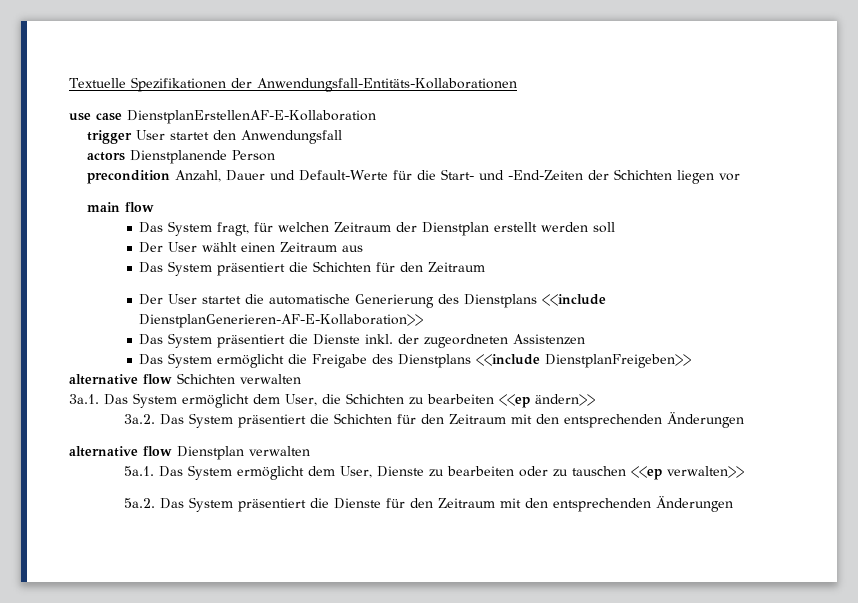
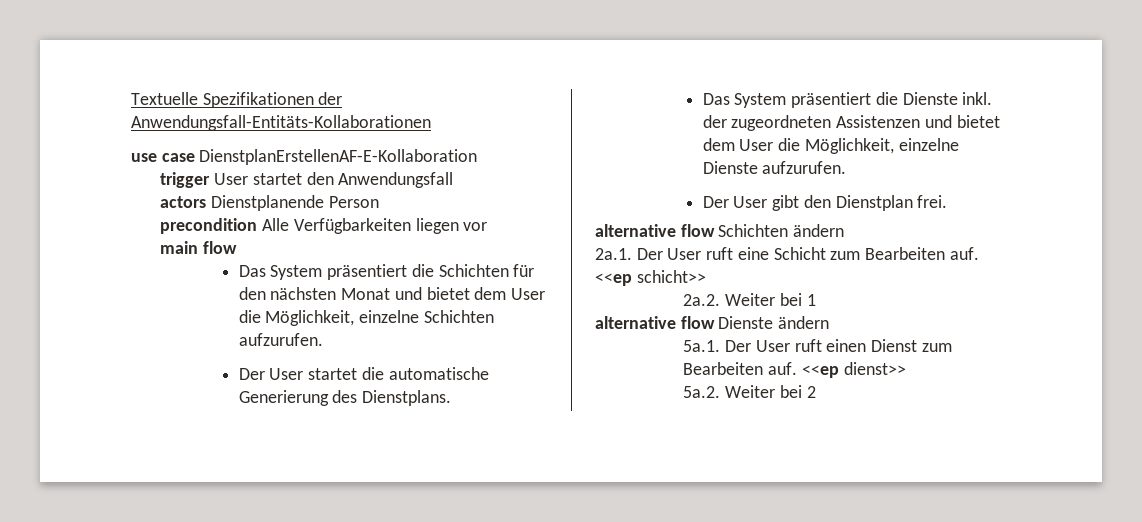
- precondition Anzahl, Dauer und Default-Werte für die Start- und -End-Zeiten der Schichten liegen vor
+ precondition Alle Verfügbarkeiten liegen vor
  main flow
- Das System fragt, für welchen Zeitraum der Dienstplan erstellt werden soll
- Der User wählt einen Zeitraum aus
- Das System präsentiert die Schichten für den Zeitraum
+ Das System präsentiert die Schichten für den nächsten Monat und bietet dem User die Möglichkeit, einzelne Schichten aufzurufen.
- Der User startet die automatische Generierung des Dienstplans <<include DienstplanGenerieren-AF-E-Kollaboration>>
+ Der User startet die automatische Generierung des Dienstplans.
- Das System präsentiert die Dienste inkl. der zugeordneten Assistenzen
- Das System ermöglicht die Freigabe des Dienstplans <<include DienstplanFreigeben>>
- alternative flow Schichten verwalten
- 3a.1. Das System ermöglicht dem User, die Schichten zu bearbeiten <<ep ändern>>
- 3a.2. Das System präsentiert die Schichten für den Zeitraum mit den entsprechenden Änderungen
- alternative flow Dienstplan verwalten
+ Das System präsentiert die Dienste inkl. der zugeordneten Assistenzen und bietet dem User die Möglichkeit, einzelne Dienste aufzurufen.
+ Der User gibt den Dienstplan frei.
+ alternative flow Schichten ändern
+ 2a.1. Der User ruft eine Schicht zum Bearbeiten auf. <<ep schicht>>
+ 2a.2. Weiter bei 1
+ alternative flow Dienste ändern
- 5a.1. Das System ermöglicht dem User, Dienste zu bearbeiten oder zu tauschen <<ep verwalten>>
- 5a.2. Das System präsentiert die Dienste für den Zeitraum mit den entsprechenden Änderungen
+ 5a.1. Der User ruft einen Dienst zum Bearbeiten auf. <<ep dienst>>
+ 5a.2. Weiter bei 2

